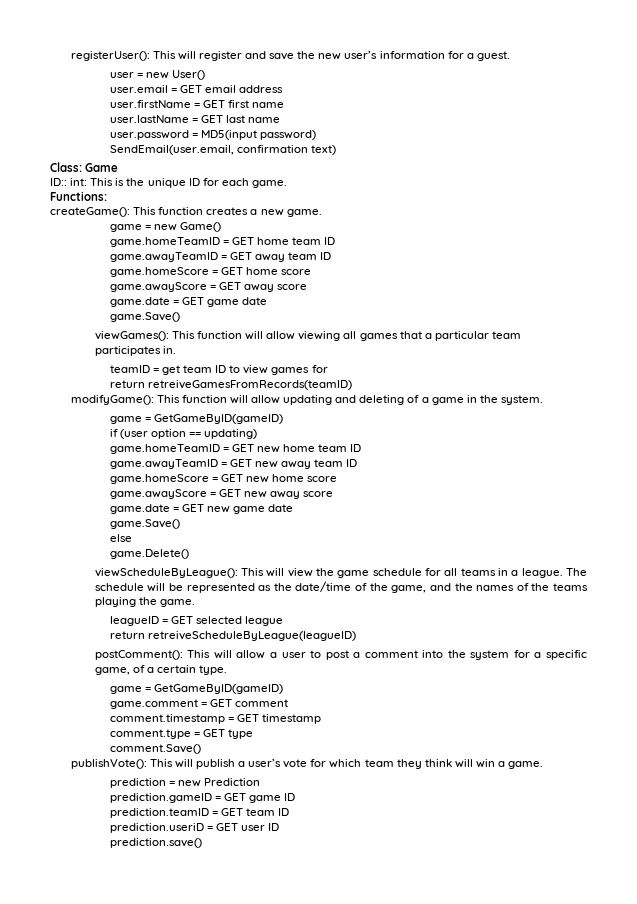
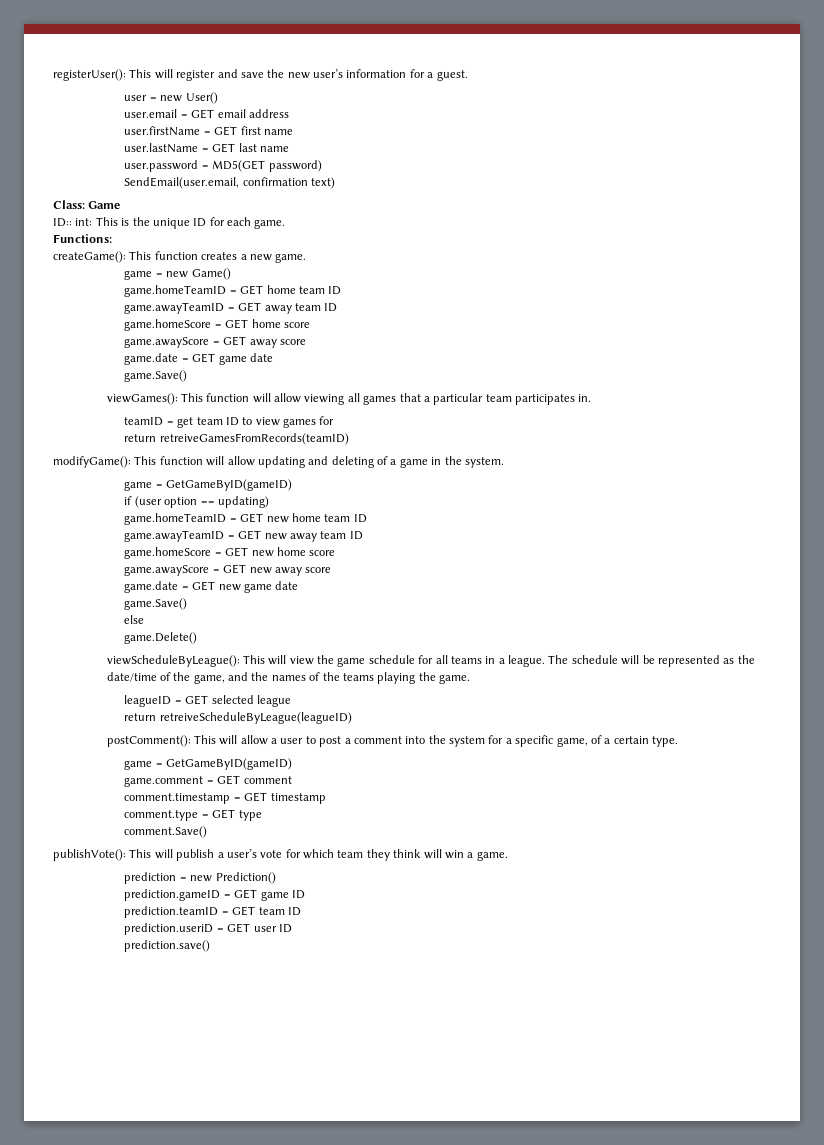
- user.password = MD5(input password)
+ user.password = MD5(GET password)
- prediction = new Prediction
+ prediction = new Prediction()

